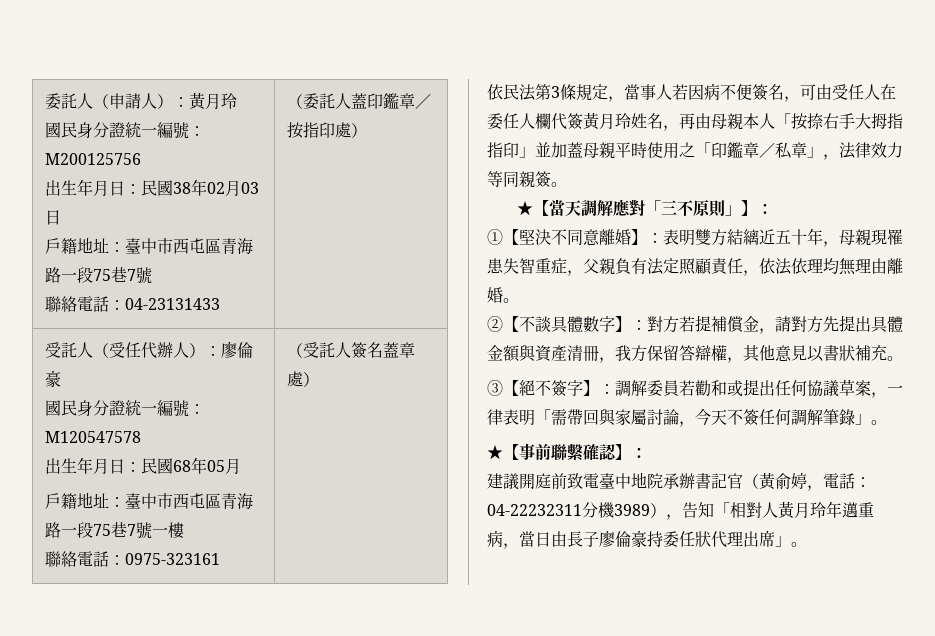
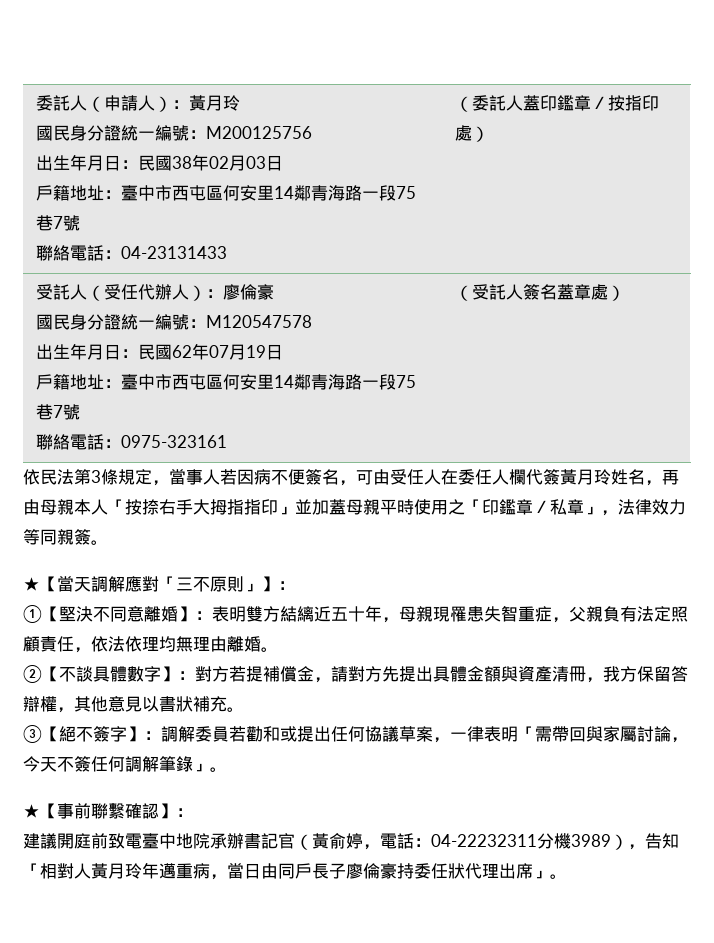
  出生年月日：民國38年02月03日
- 戶籍地址：臺中市西屯區青海路一段75巷7號
+ 戶籍地址：臺中市西屯區何安里14鄰青海路一段75巷7號
- 出生年月日：民國68年05月
- 戶籍地址：臺中市西屯區青海路一段75巷7號一樓
+ 出生年月日：民國62年07月19日
+ 戶籍地址：臺中市西屯區何安里14鄰青海路一段75巷7號
- 建議開庭前致電臺中地院承辦書記官（黃俞婷，電話：04-22232311分機3989），告知「相對人黃月玲年邁重病，當日由長子廖倫豪持委任狀代理出席」。
+ 建議開庭前致電臺中地院承辦書記官（黃俞婷，電話：04-22232311分機3989），告知「相對人黃月玲年邁重病，當日由同戶長子廖倫豪持委任狀代理出席」。

